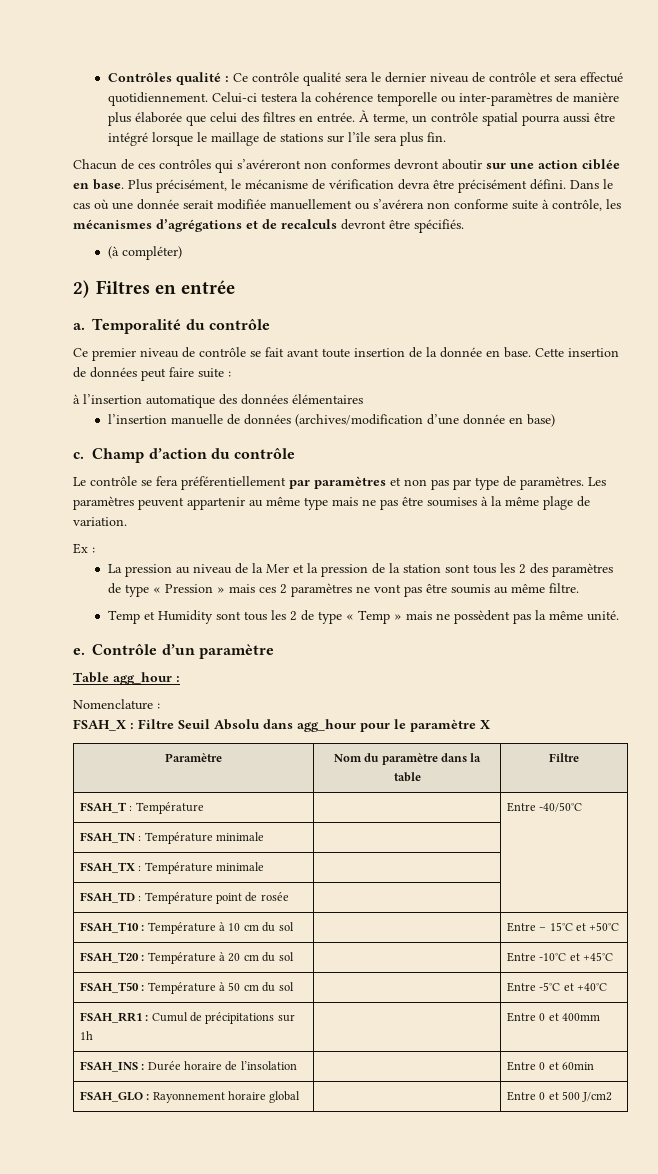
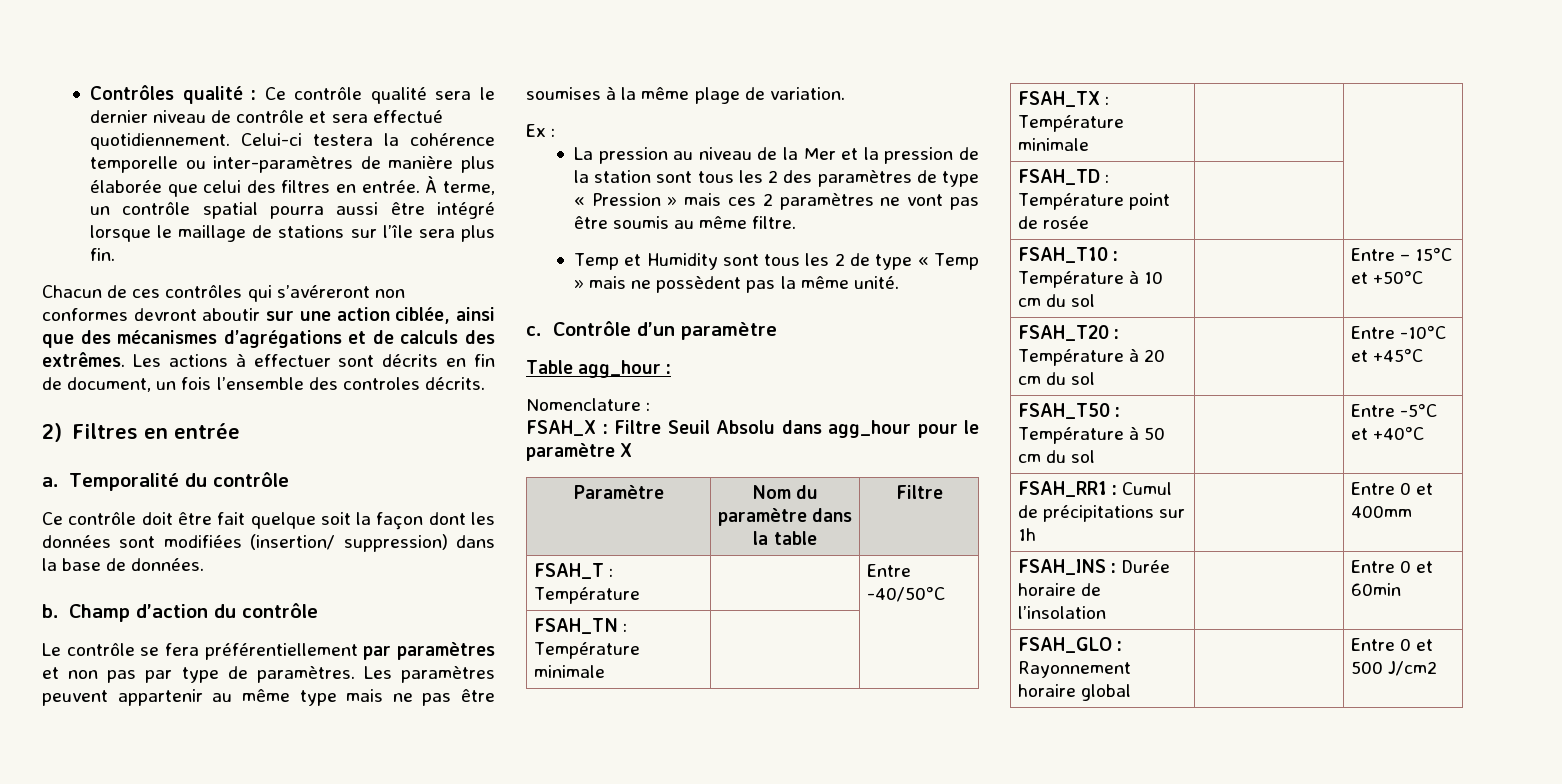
- Chacun de ces contrôles qui s’avéreront non conformes devront aboutir sur une action ciblée en base. Plus précisément, le mécanisme de vérification devra être précisément défini. Dans le cas où une donnée serait modifiée manuellement ou s’avérera non conforme suite à contrôle, les mécanismes d’agrégations et de recalculs devront être spécifiés.
- (à compléter)
+ Chacun de ces contrôles qui s’avéreront non conformes devront aboutir sur une action ciblée, ainsi que des mécanismes d’agrégations et de calculs des extrêmes. Les actions à effectuer sont décrits en fin de document, un fois l’ensemble des controles décrits.
- Ce premier niveau de contrôle se fait avant toute insertion de la donnée en base. Cette insertion de données peut faire suite :
- à l’insertion automatique des données élémentaires
- l’insertion manuelle de données (archives/modification d’une donnée en base)
- c.
+ Ce contrôle doit être fait quelque soit la façon dont les données sont modifiées (insertion/ suppression) dans la base de données.
+ b.
- e.
+ c.

